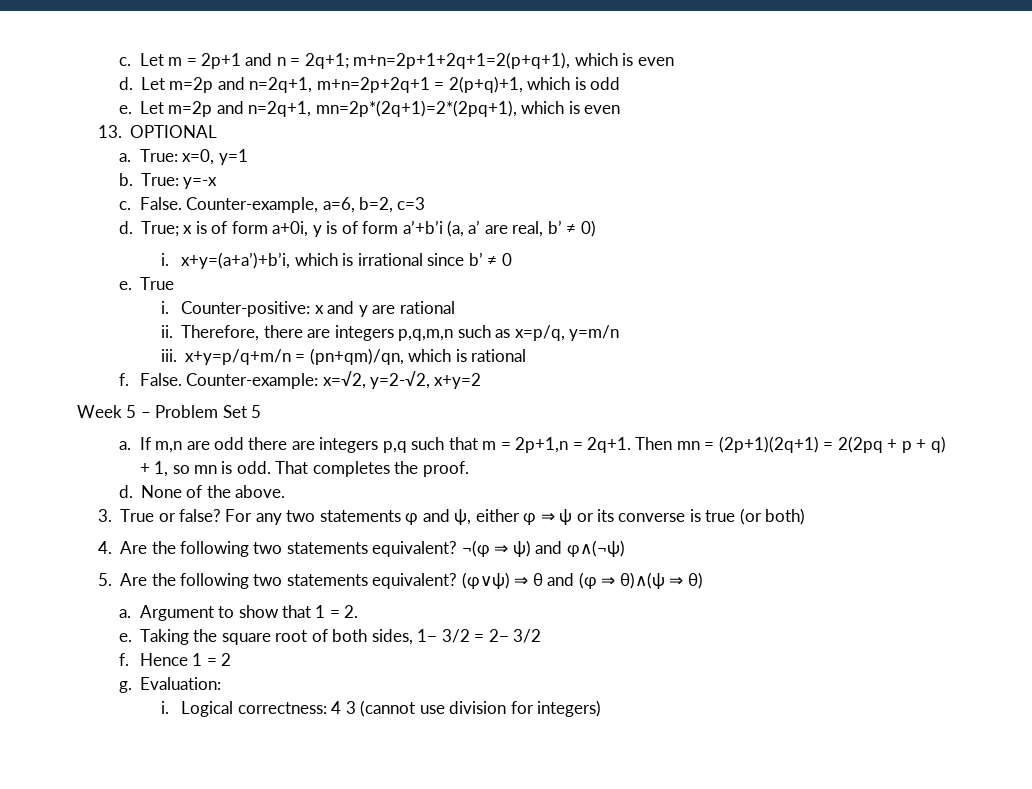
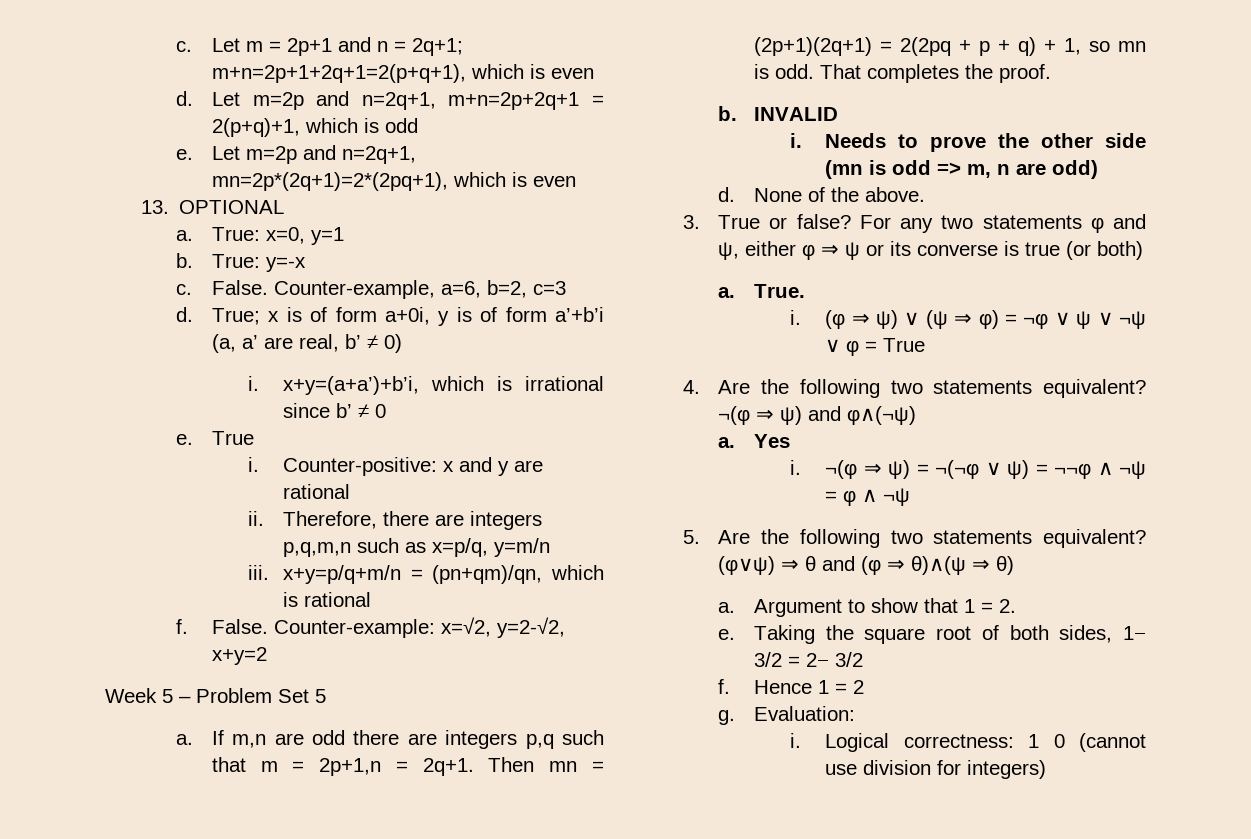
+ b. INVALID
+ i. Needs to prove the other side (mn is odd => m, n are odd)
+ a. True.
+ i. (φ ⇒ ψ) ∨ (ψ ⇒ φ) = ¬φ ∨ ψ ∨ ¬ψ ∨ φ = True
+ a. Yes
+ i. ¬(φ ⇒ ψ) = ¬(¬φ ∨ ψ) = ¬¬φ ∧ ¬ψ = φ ∧ ¬ψ
- Logical correctness: 4 3 (cannot use division for integers)
+ Logical correctness: 1 0 (cannot use division for integers)

